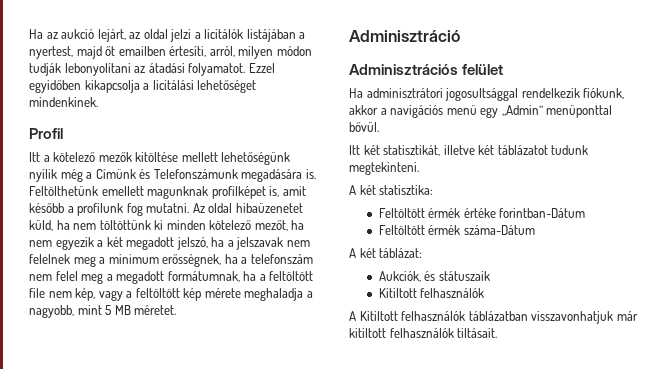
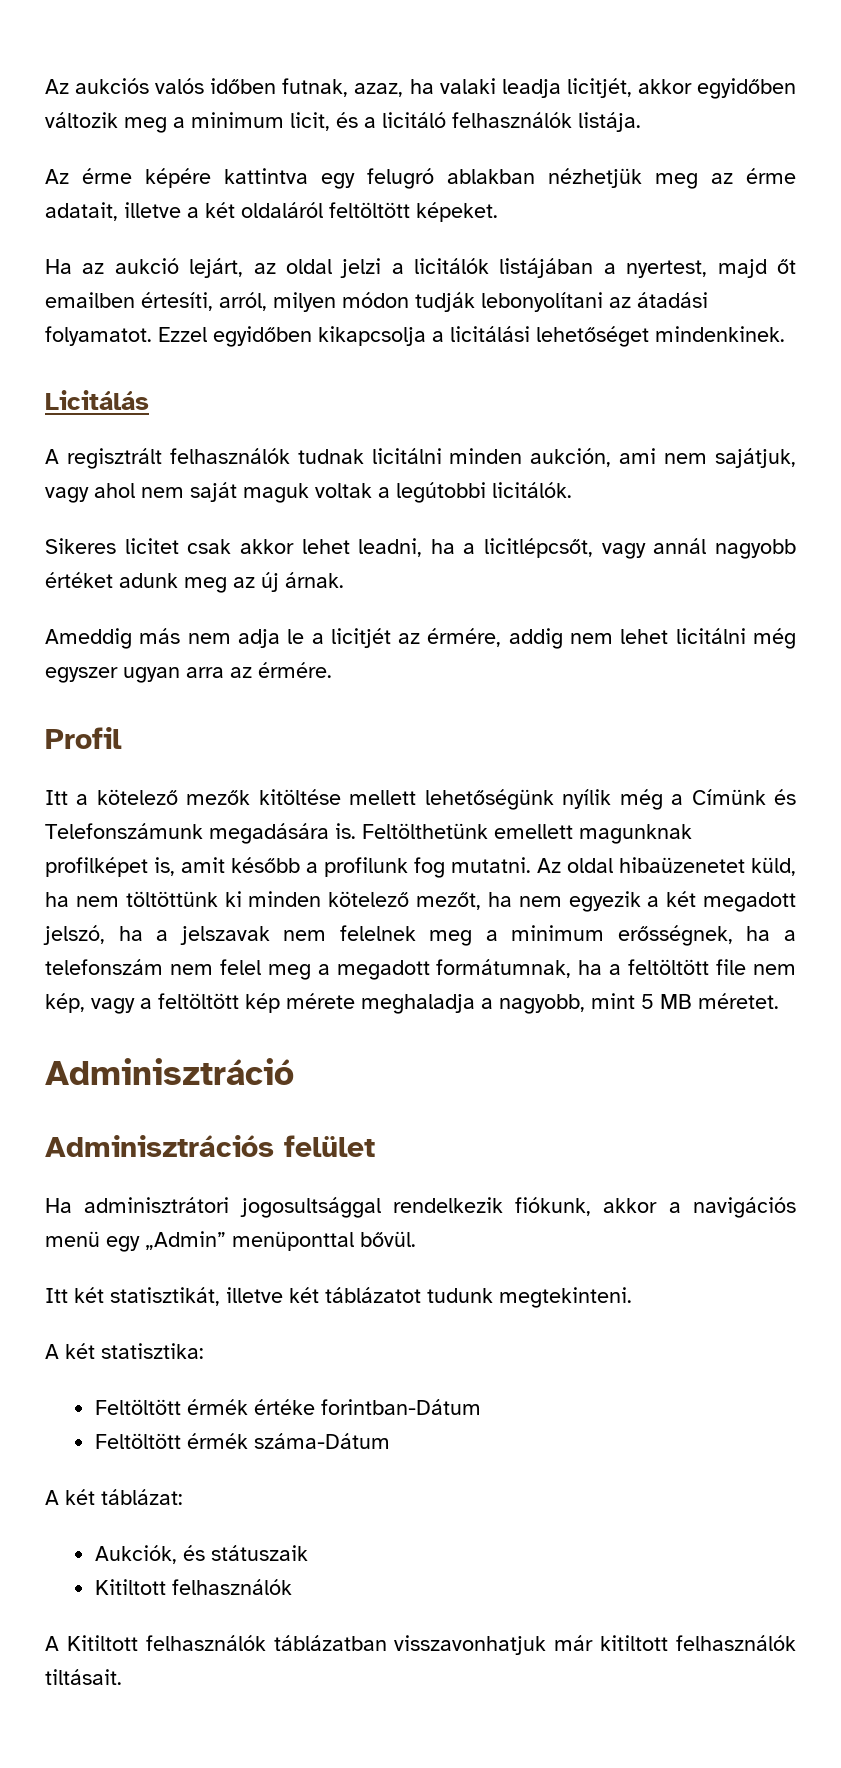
+ Az aukciós valós időben futnak, azaz, ha valaki leadja licitjét, akkor egyidőben változik meg a minimum licit, és a licitáló felhasználók listája.
+ Az érme képére kattintva egy felugró ablakban nézhetjük meg az érme adatait, illetve a két oldaláról feltöltött képeket.
+ Licitálás
+ A regisztrált felhasználók tudnak licitálni minden aukción, ami nem sajátjuk, vagy ahol nem saját maguk voltak a legútobbi licitálók.
+ Sikeres licitet csak akkor lehet leadni, ha a licitlépcsőt, vagy annál nagyobb értéket adunk meg az új árnak.
+ Ameddig más nem adja le a licitjét az érmére, addig nem lehet licitálni még egyszer ugyan arra az érmére.

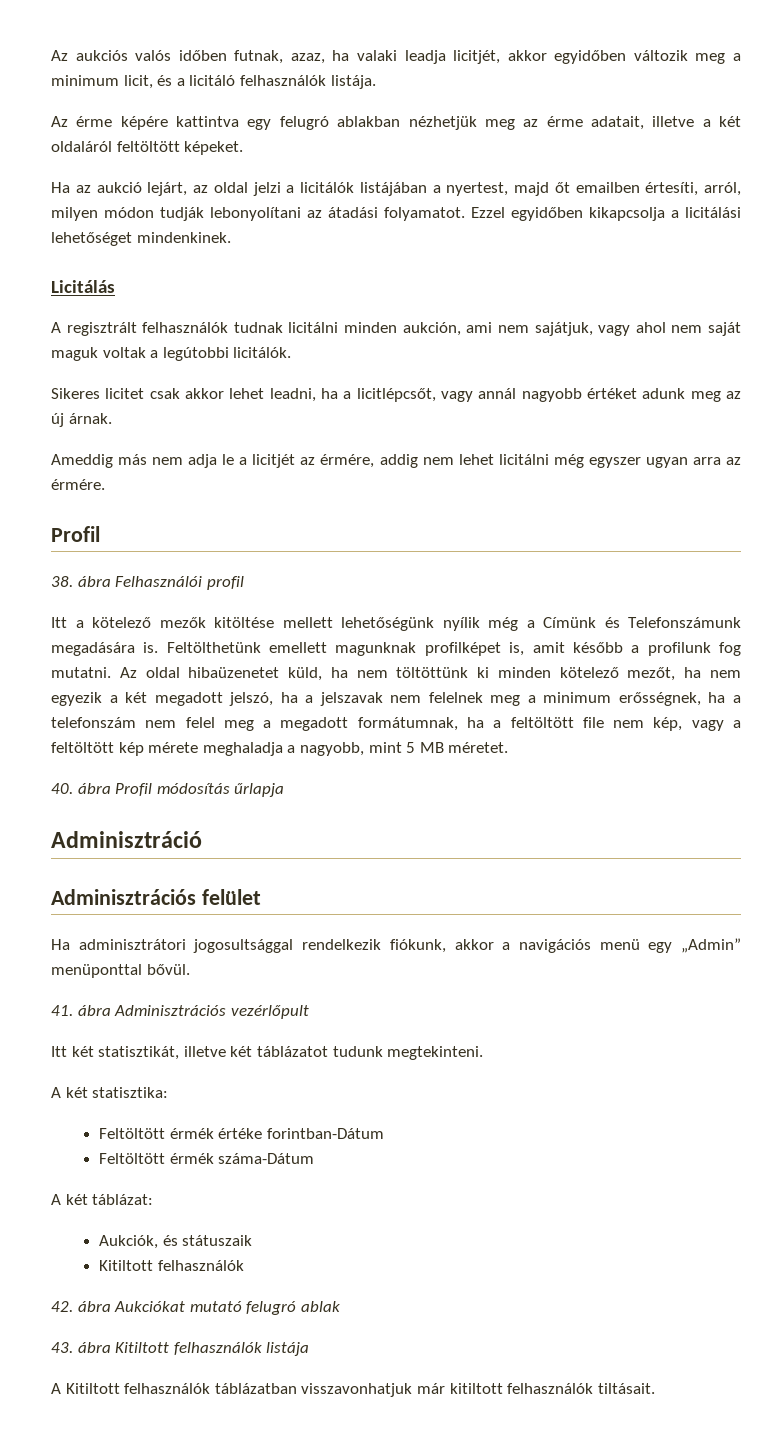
+ 38. ábra Felhasználói profil
+ 40. ábra Profil módosítás űrlapja
+ 41. ábra Adminisztrációs vezérlőpult
+ 42. ábra Aukciókat mutató felugró ablak
+ 43. ábra Kitiltott felhasználók listája

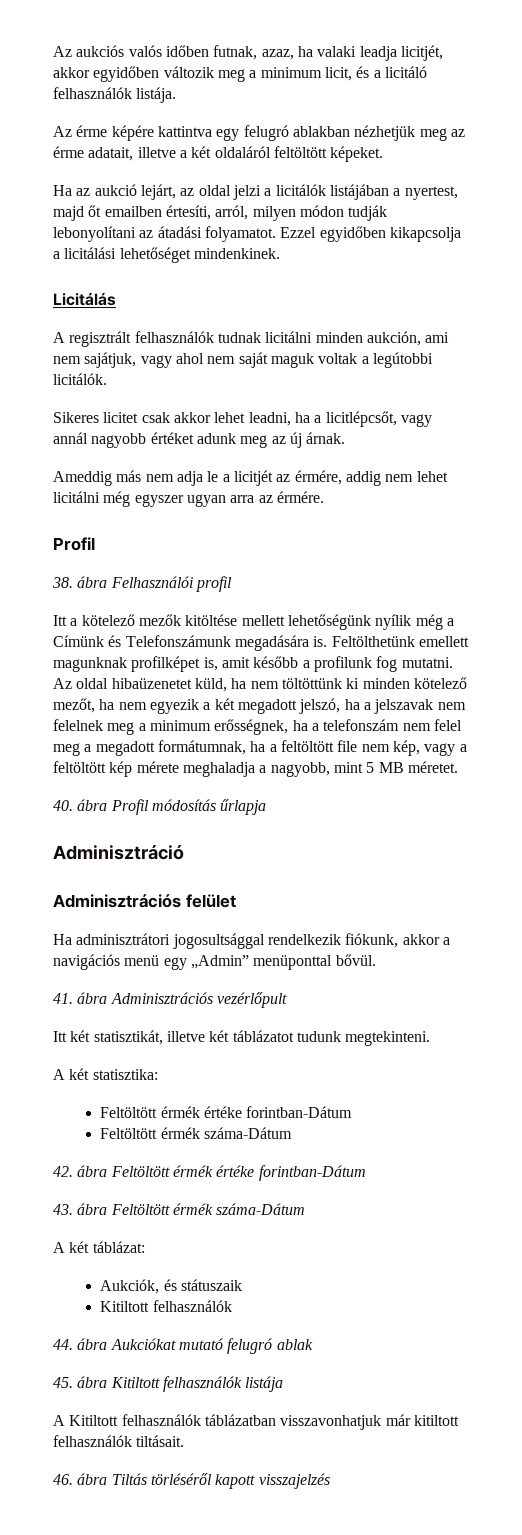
+ 42. ábra Feltöltött érmék értéke forintban-Dátum
+ 43. ábra Feltöltött érmék száma-Dátum
- 42. ábra Aukciókat mutató felugró ablak
+ 44. ábra Aukciókat mutató felugró ablak
- 43. ábra Kitiltott felhasználók listája
+ 45. ábra Kitiltott felhasználók listája
+ 46. ábra Tiltás törléséről kapott visszajelzés

